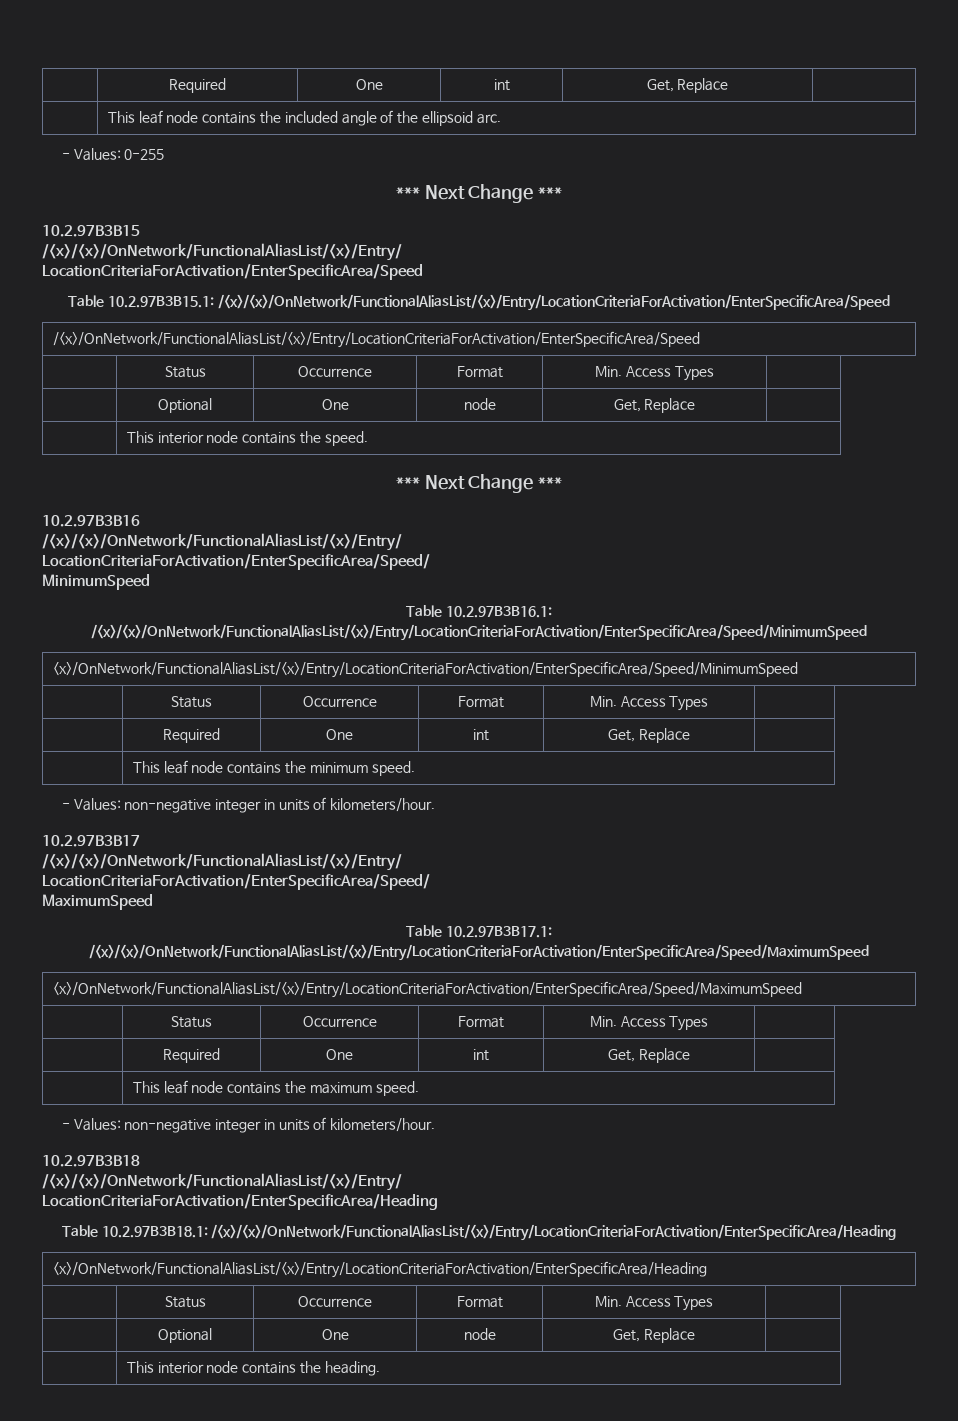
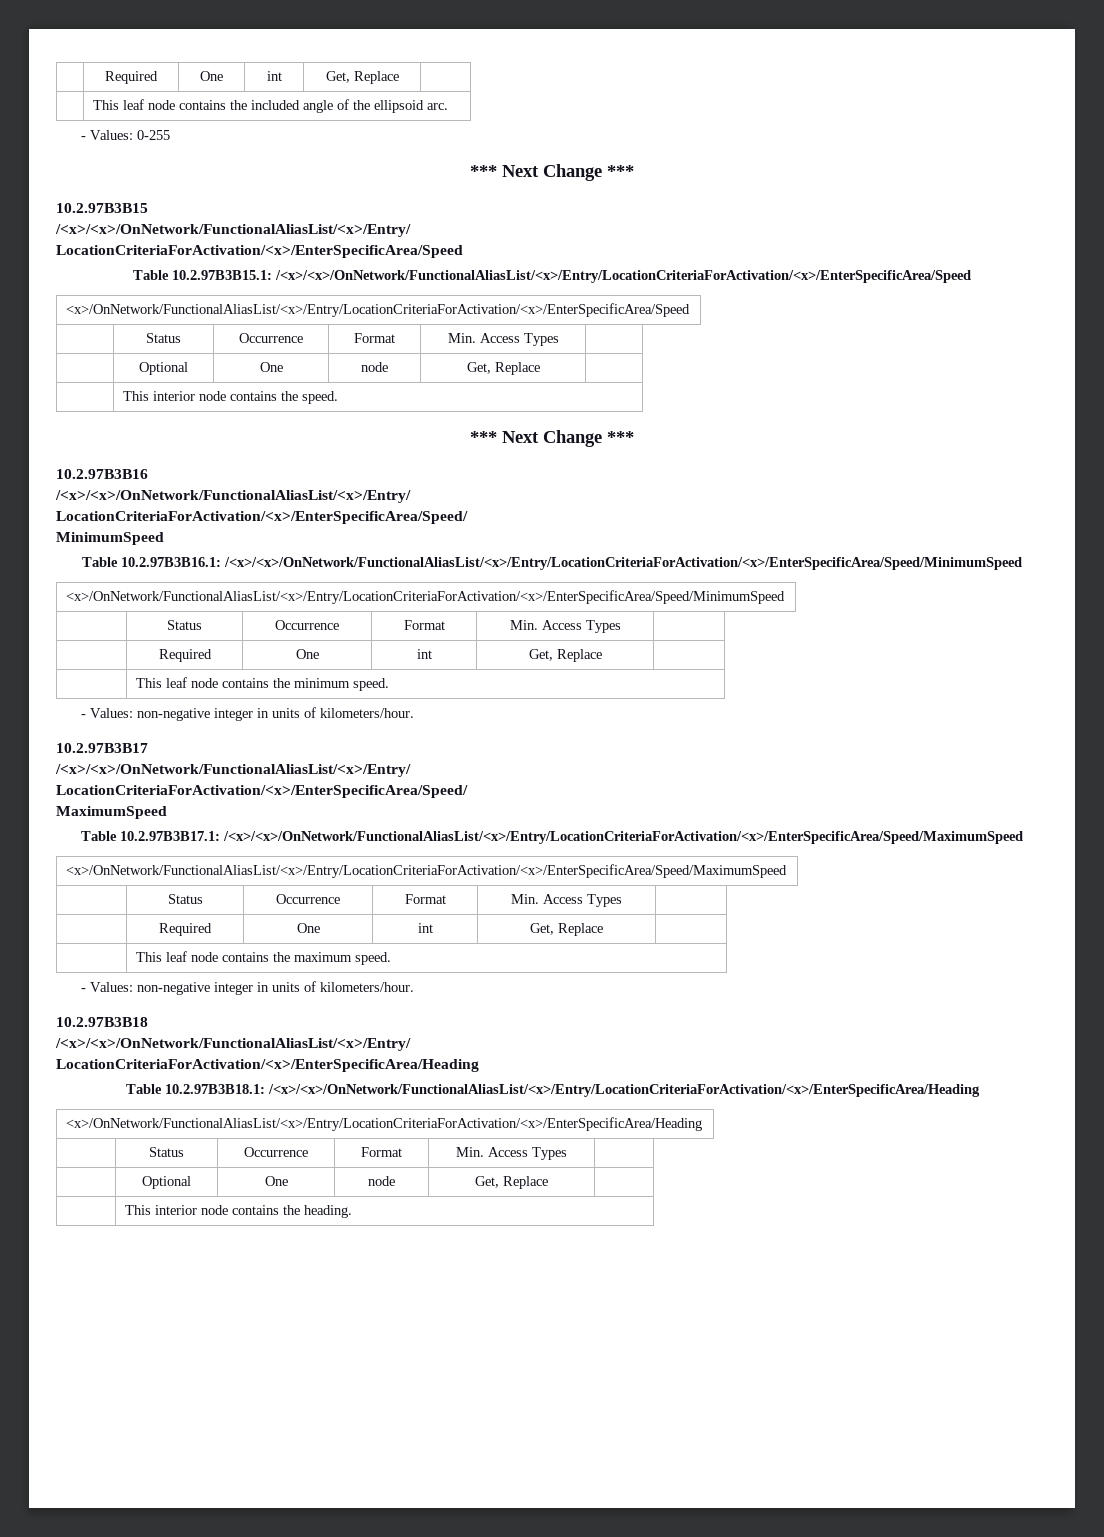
- LocationCriteriaForActivation/EnterSpecificArea/Speed
+ LocationCriteriaForActivation/<x>/EnterSpecificArea/Speed
- Table 10.2.97B3B15.1: /<x>/<x>/OnNetwork/FunctionalAliasList/<x>/Entry/LocationCriteriaForActivation/EnterSpecificArea/Speed
- /<x>/OnNetwork/FunctionalAliasList/<x>/Entry/LocationCriteriaForActivation/EnterSpecificArea/Speed
+ Table 10.2.97B3B15.1: /<x>/<x>/OnNetwork/FunctionalAliasList/<x>/Entry/LocationCriteriaForActivation/<x>/EnterSpecificArea/Speed
+ <x>/OnNetwork/FunctionalAliasList/<x>/Entry/LocationCriteriaForActivation/<x>/EnterSpecificArea/Speed
  10.2.97B3B16
  /<x>/<x>/OnNetwork/FunctionalAliasList/<x>/Entry/
- LocationCriteriaForActivation/EnterSpecificArea/Speed/
+ LocationCriteriaForActivation/<x>/EnterSpecificArea/Speed/
- Table 10.2.97B3B16.1: /<x>/<x>/OnNetwork/FunctionalAliasList/<x>/Entry/LocationCriteriaForActivation/EnterSpecificArea/Speed/MinimumSpeed
- <x>/OnNetwork/FunctionalAliasList/<x>/Entry/LocationCriteriaForActivation/EnterSpecificArea/Speed/MinimumSpeed
+ Table 10.2.97B3B16.1: /<x>/<x>/OnNetwork/FunctionalAliasList/<x>/Entry/LocationCriteriaForActivation/<x>/EnterSpecificArea/Speed/MinimumSpeed
+ <x>/OnNetwork/FunctionalAliasList/<x>/Entry/LocationCriteriaForActivation/<x>/EnterSpecificArea/Speed/MinimumSpeed
  10.2.97B3B17
  /<x>/<x>/OnNetwork/FunctionalAliasList/<x>/Entry/
- LocationCriteriaForActivation/EnterSpecificArea/Speed/
+ LocationCriteriaForActivation/<x>/EnterSpecificArea/Speed/
- Table 10.2.97B3B17.1: /<x>/<x>/OnNetwork/FunctionalAliasList/<x>/Entry/LocationCriteriaForActivation/EnterSpecificArea/Speed/MaximumSpeed
- <x>/OnNetwork/FunctionalAliasList/<x>/Entry/LocationCriteriaForActivation/EnterSpecificArea/Speed/MaximumSpeed
+ Table 10.2.97B3B17.1: /<x>/<x>/OnNetwork/FunctionalAliasList/<x>/Entry/LocationCriteriaForActivation/<x>/EnterSpecificArea/Speed/MaximumSpeed
+ <x>/OnNetwork/FunctionalAliasList/<x>/Entry/LocationCriteriaForActivation/<x>/EnterSpecificArea/Speed/MaximumSpeed
- LocationCriteriaForActivation/EnterSpecificArea/Heading
+ LocationCriteriaForActivation/<x>/EnterSpecificArea/Heading
- Table 10.2.97B3B18.1: /<x>/<x>/OnNetwork/FunctionalAliasList/<x>/Entry/LocationCriteriaForActivation/EnterSpecificArea/Heading
- <x>/OnNetwork/FunctionalAliasList/<x>/Entry/LocationCriteriaForActivation/EnterSpecificArea/Heading
+ Table 10.2.97B3B18.1: /<x>/<x>/OnNetwork/FunctionalAliasList/<x>/Entry/LocationCriteriaForActivation/<x>/EnterSpecificArea/Heading
+ <x>/OnNetwork/FunctionalAliasList/<x>/Entry/LocationCriteriaForActivation/<x>/EnterSpecificArea/Heading

